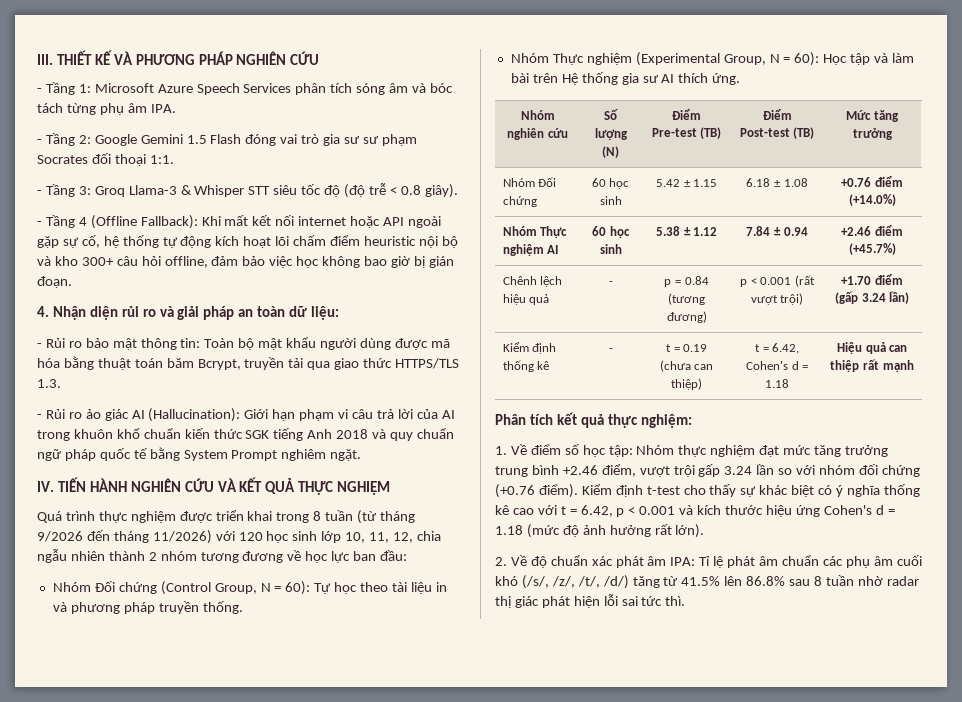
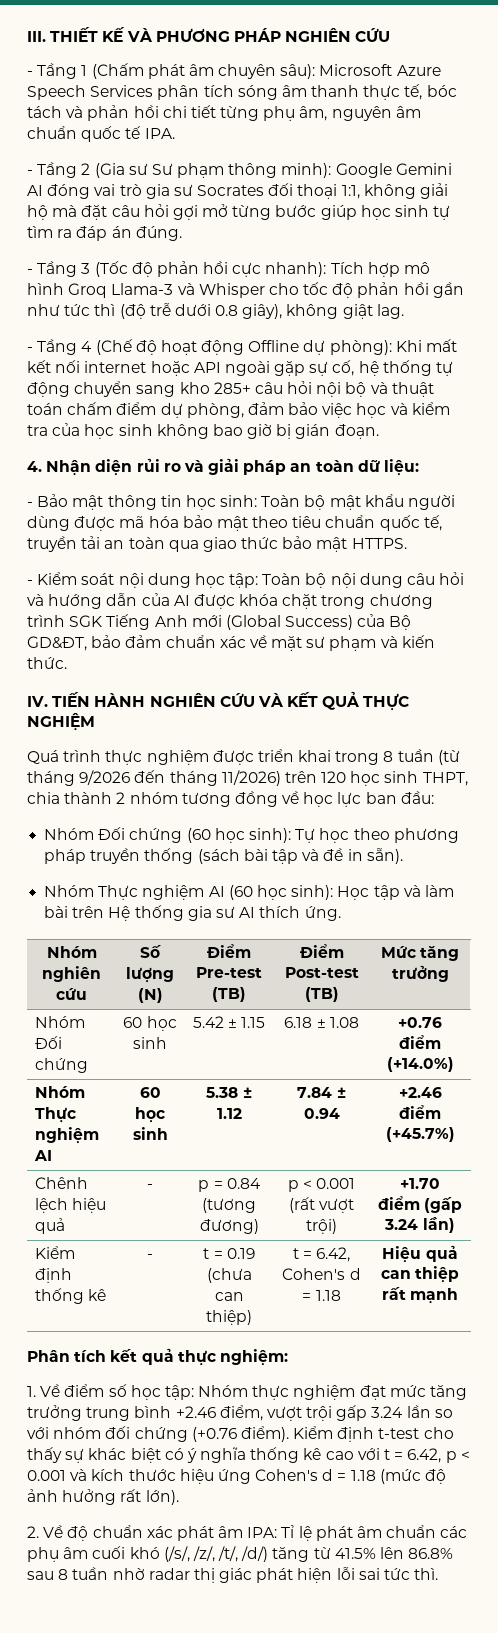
- - Tầng 1: Microsoft Azure Speech Services phân tích sóng âm và bóc tách từng phụ âm IPA.
- - Tầng 2: Google Gemini 1.5 Flash đóng vai trò gia sư sư phạm Socrates đối thoại 1:1.
- - Tầng 3: Groq Llama-3 & Whisper STT siêu tốc độ (độ trễ < 0.8 giây).
- - Tầng 4 (Offline Fallback): Khi mất kết nối internet hoặc API ngoài gặp sự cố, hệ thống tự động kích hoạt lõi chấm điểm heuristic nội bộ và kho 300+ câu hỏi offline, đảm bảo việc học không bao giờ bị gián đoạn.
+ - Tầng 1 (Chấm phát âm chuyên sâu): Microsoft Azure Speech Services phân tích sóng âm thanh thực tế, bóc tách và phản hồi chi tiết từng phụ âm, nguyên âm chuẩn quốc tế IPA.
+ - Tầng 2 (Gia sư Sư phạm thông minh): Google Gemini AI đóng vai trò gia sư Socrates đối thoại 1:1, không giải hộ mà đặt câu hỏi gợi mở từng bước giúp học sinh tự tìm ra đáp án đúng.
+ - Tầng 3 (Tốc độ phản hồi cực nhanh): Tích hợp mô hình Groq Llama-3 và Whisper cho tốc độ phản hồi gần như tức thì (độ trễ dưới 0.8 giây), không giật lag.
+ - Tầng 4 (Chế độ hoạt động Offline dự phòng): Khi mất kết nối internet hoặc API ngoài gặp sự cố, hệ thống tự động chuyển sang kho 285+ câu hỏi nội bộ và thuật toán chấm điểm dự phòng, đảm bảo việc học và kiểm tra của học sinh không bao giờ bị gián đoạn.
- - Rủi ro bảo mật thông tin: Toàn bộ mật khẩu người dùng được mã hóa bằng thuật toán băm Bcrypt, truyền tải qua giao thức HTTPS/TLS 1.3.
- - Rủi ro ảo giác AI (Hallucination): Giới hạn phạm vi câu trả lời của AI trong khuôn khổ chuẩn kiến thức SGK tiếng Anh 2018 và quy chuẩn ngữ pháp quốc tế bằng System Prompt nghiêm ngặt.
+ - Bảo mật thông tin học sinh: Toàn bộ mật khẩu người dùng được mã hóa bảo mật theo tiêu chuẩn quốc tế, truyền tải an toàn qua giao thức bảo mật HTTPS.
+ - Kiểm soát nội dung học tập: Toàn bộ nội dung câu hỏi và hướng dẫn của AI được khóa chặt trong chương trình SGK Tiếng Anh mới (Global Success) của Bộ GD&ĐT, bảo đảm chuẩn xác về mặt sư phạm và kiến thức.
- Quá trình thực nghiệm được triển khai trong 8 tuần (từ tháng 9/2026 đến tháng 11/2026) với 120 học sinh lớp 10, 11, 12, chia ngẫu nhiên thành 2 nhóm tương đương về học lực ban đầu:
+ Quá trình thực nghiệm được triển khai trong 8 tuần (từ tháng 9/2026 đến tháng 11/2026) trên 120 học sinh THPT, chia thành 2 nhóm tương đồng về học lực ban đầu:
- Nhóm Đối chứng (Control Group, N = 60): Tự học theo tài liệu in và phương pháp truyền thống.
- Nhóm Thực nghiệm (Experimental Group, N = 60): Học tập và làm bài trên Hệ thống gia sư AI thích ứng.
+ Nhóm Đối chứng (60 học sinh): Tự học theo phương pháp truyền thống (sách bài tập và đề in sẵn).
+ Nhóm Thực nghiệm AI (60 học sinh): Học tập và làm bài trên Hệ thống gia sư AI thích ứng.

